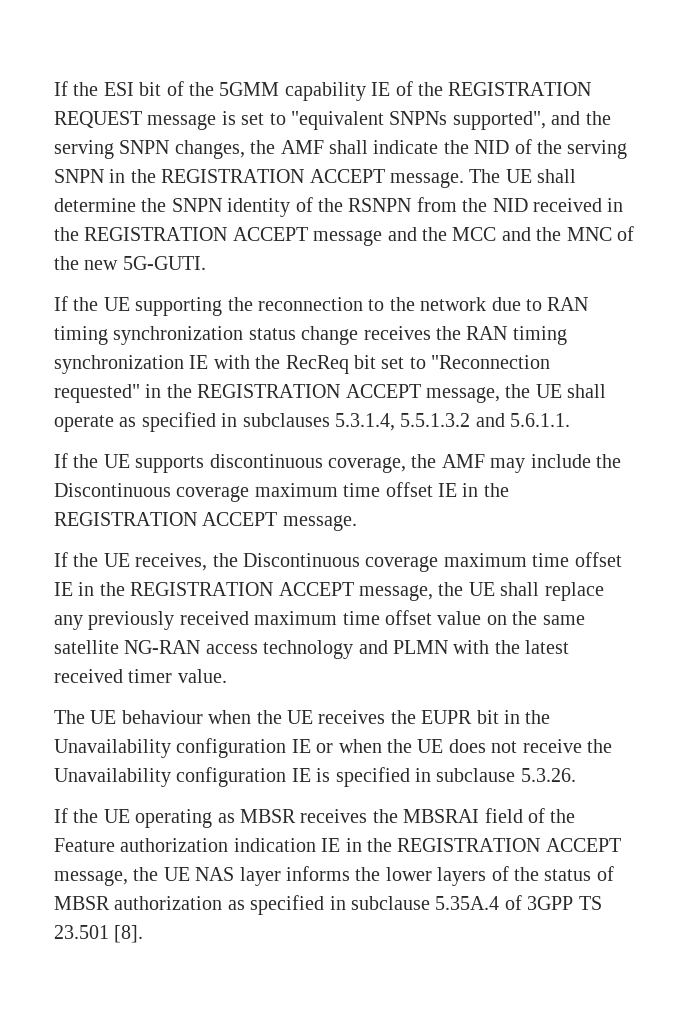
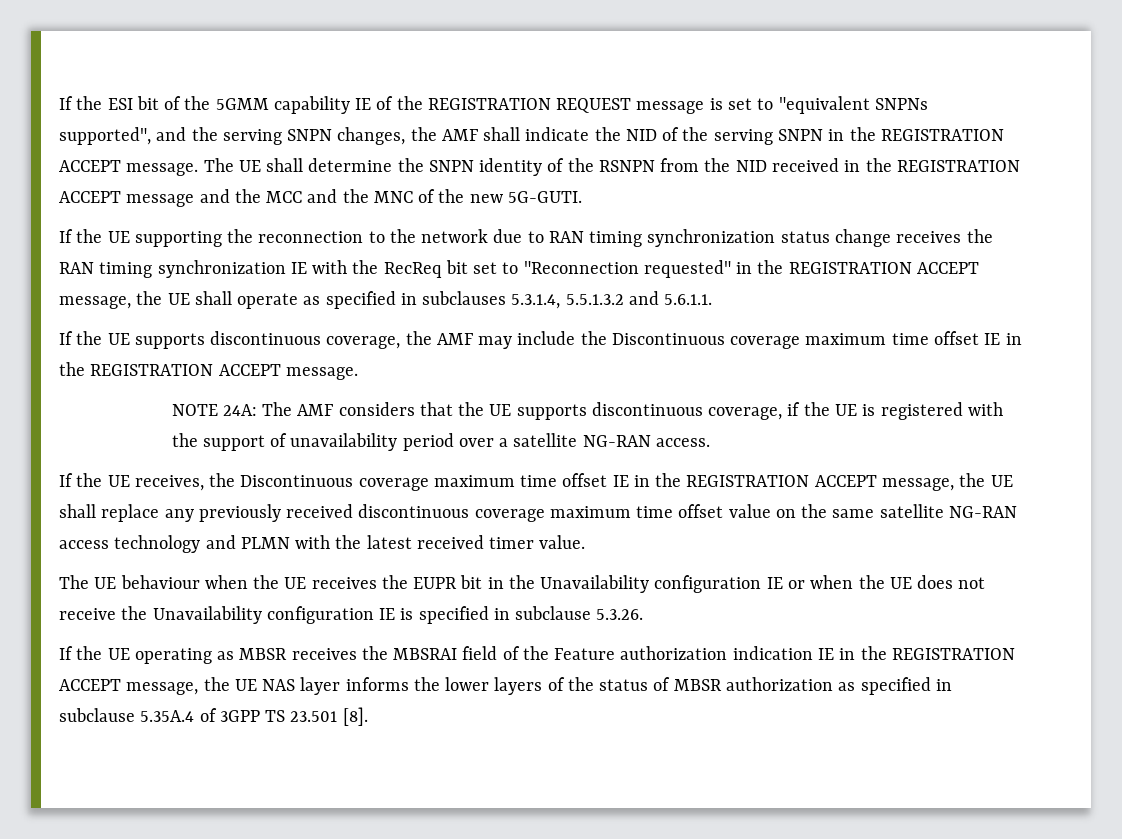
+ NOTE 24A: The AMF considers that the UE supports discontinuous coverage, if the UE is registered with the support of unavailability period over a satellite NG-RAN access.
- If the UE receives, the Discontinuous coverage maximum time offset IE in the REGISTRATION ACCEPT message, the UE shall replace any previously received maximum time offset value on the same satellite NG-RAN access technology and PLMN with the latest received timer value.
+ If the UE receives, the Discontinuous coverage maximum time offset IE in the REGISTRATION ACCEPT message, the UE shall replace any previously received discontinuous coverage maximum time offset value on the same satellite NG-RAN access technology and PLMN with the latest received timer value.

